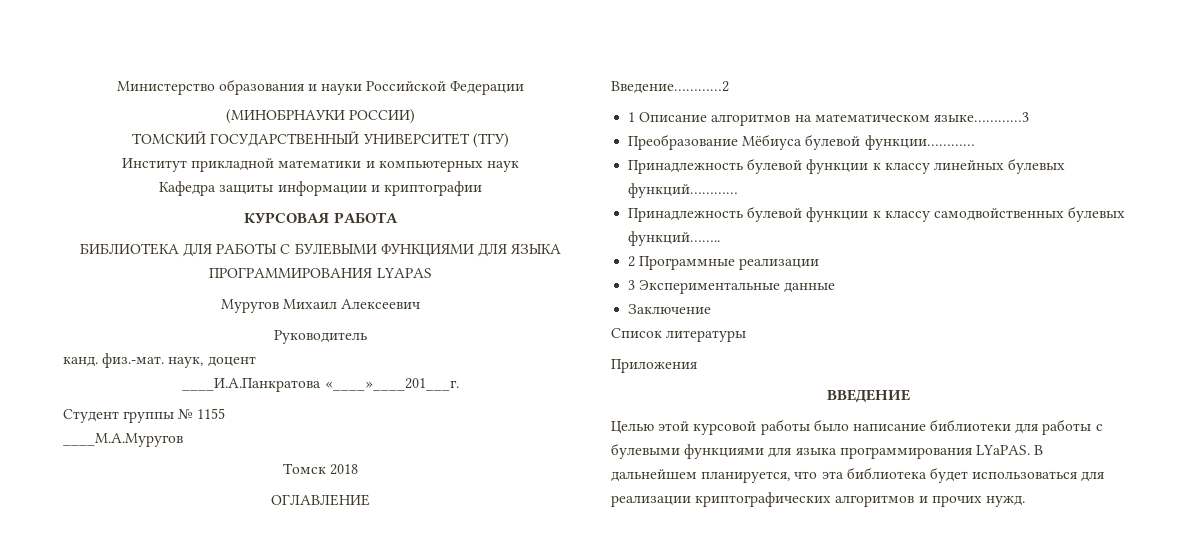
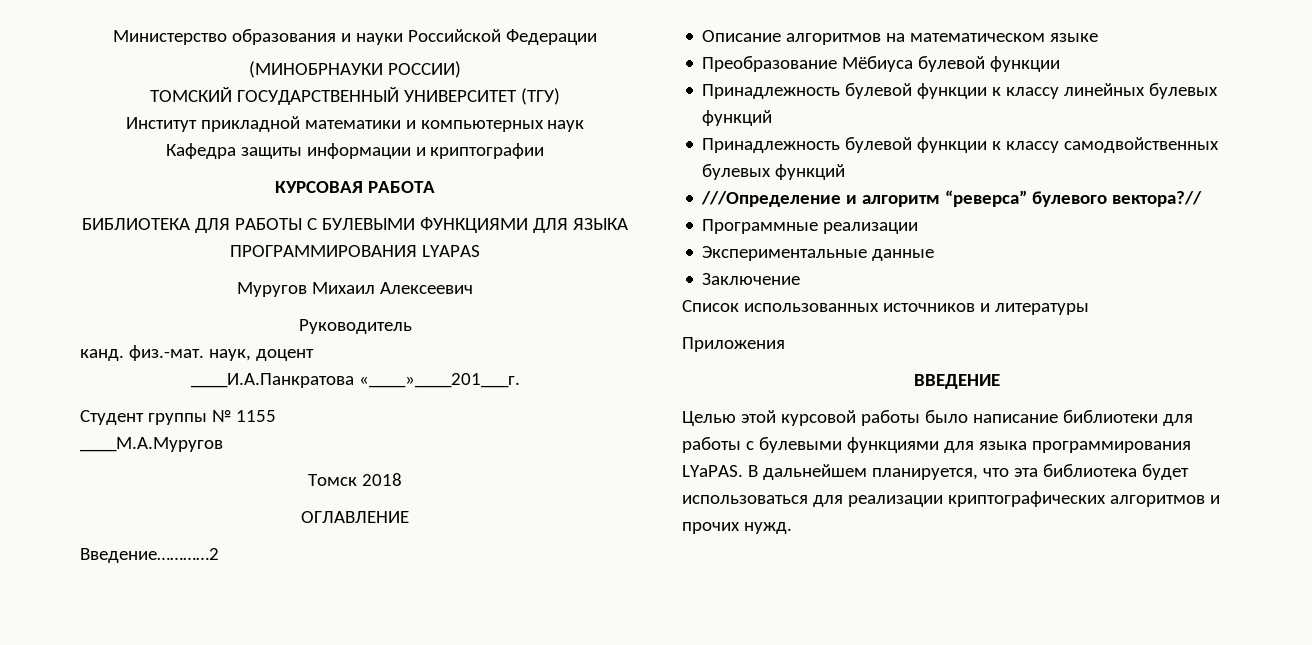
- 1 Описание алгоритмов на математическом языке…………3
+ Описание алгоритмов на математическом языке
- Преобразование Мёбиуса булевой функции…………
+ Преобразование Мёбиуса булевой функции
- Принадлежность булевой функции к классу линейных булевых функций…………
+ Принадлежность булевой функции к классу линейных булевых функций
- Принадлежность булевой функции к классу самодвойственных булевых функций……..
- 2 Программные реализации
+ Принадлежность булевой функции к классу самодвойственных булевых функций
+ ///Определение и алгоритм “реверса” булевого вектора?//
+ Программные реализации
- 3 Экспериментальные данные
+ Экспериментальные данные
- Список литературы
+ Список использованных источников и литературы

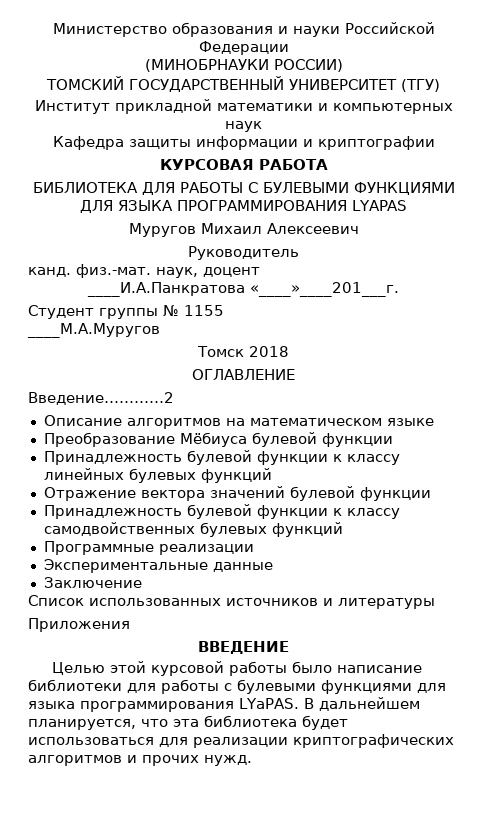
+ Отражение вектора значений булевой функции
- ///Определение и алгоритм “реверса” булевого вектора?//

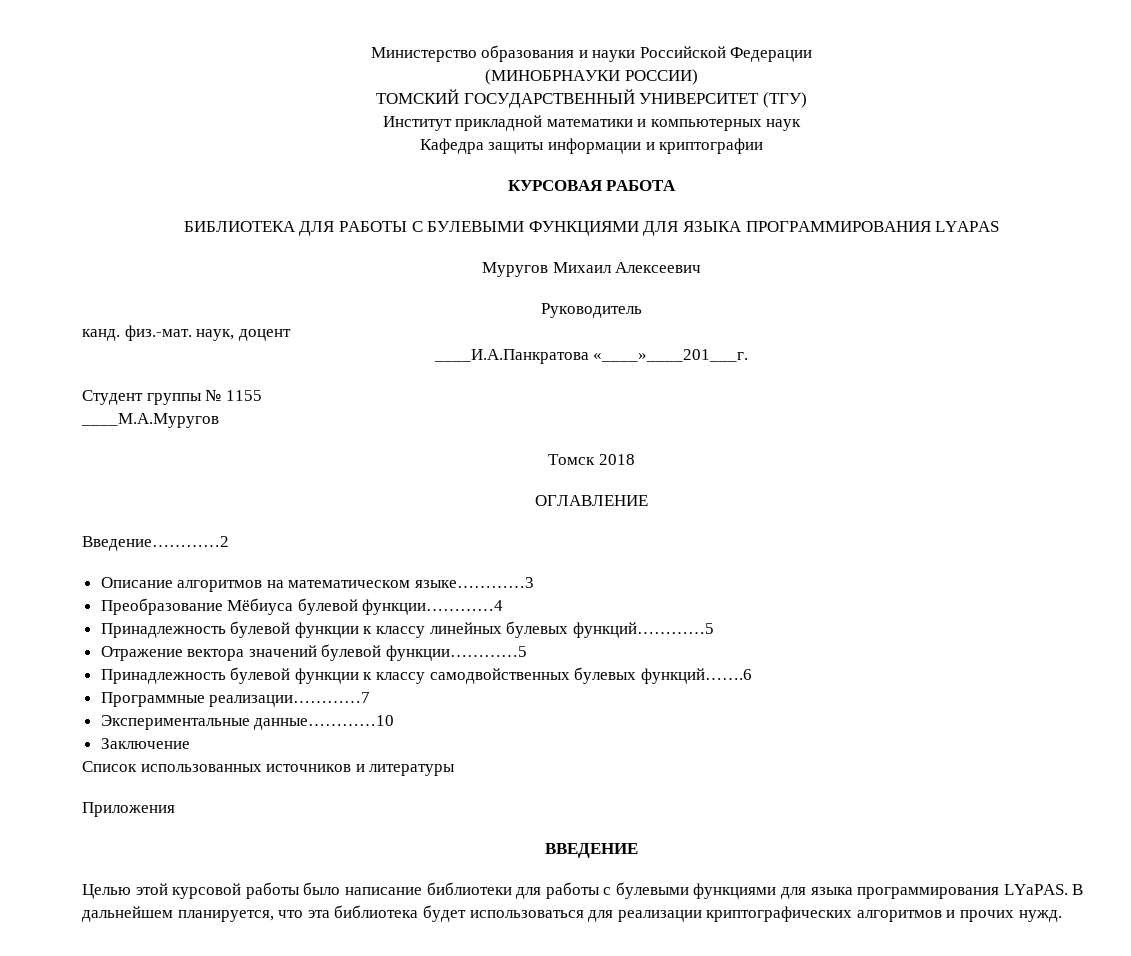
- Описание алгоритмов на математическом языке
+ Описание алгоритмов на математическом языке…………3
- Преобразование Мёбиуса булевой функции
+ Преобразование Мёбиуса булевой функции…………4
- Принадлежность булевой функции к классу линейных булевых функций
+ Принадлежность булевой функции к классу линейных булевых функций…………5
- Отражение вектора значений булевой функции
+ Отражение вектора значений булевой функции…………5
- Принадлежность булевой функции к классу самодвойственных булевых функций
+ Принадлежность булевой функции к классу самодвойственных булевых функций…….6
- Программные реализации
+ Программные реализации…………7
- Экспериментальные данные
+ Экспериментальные данные…………10

